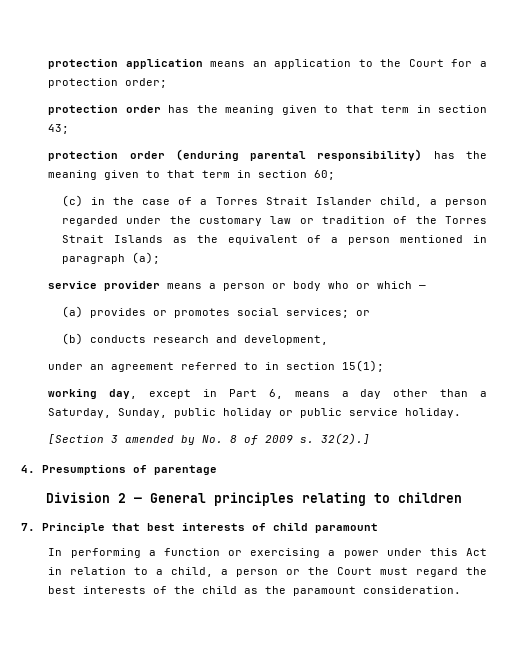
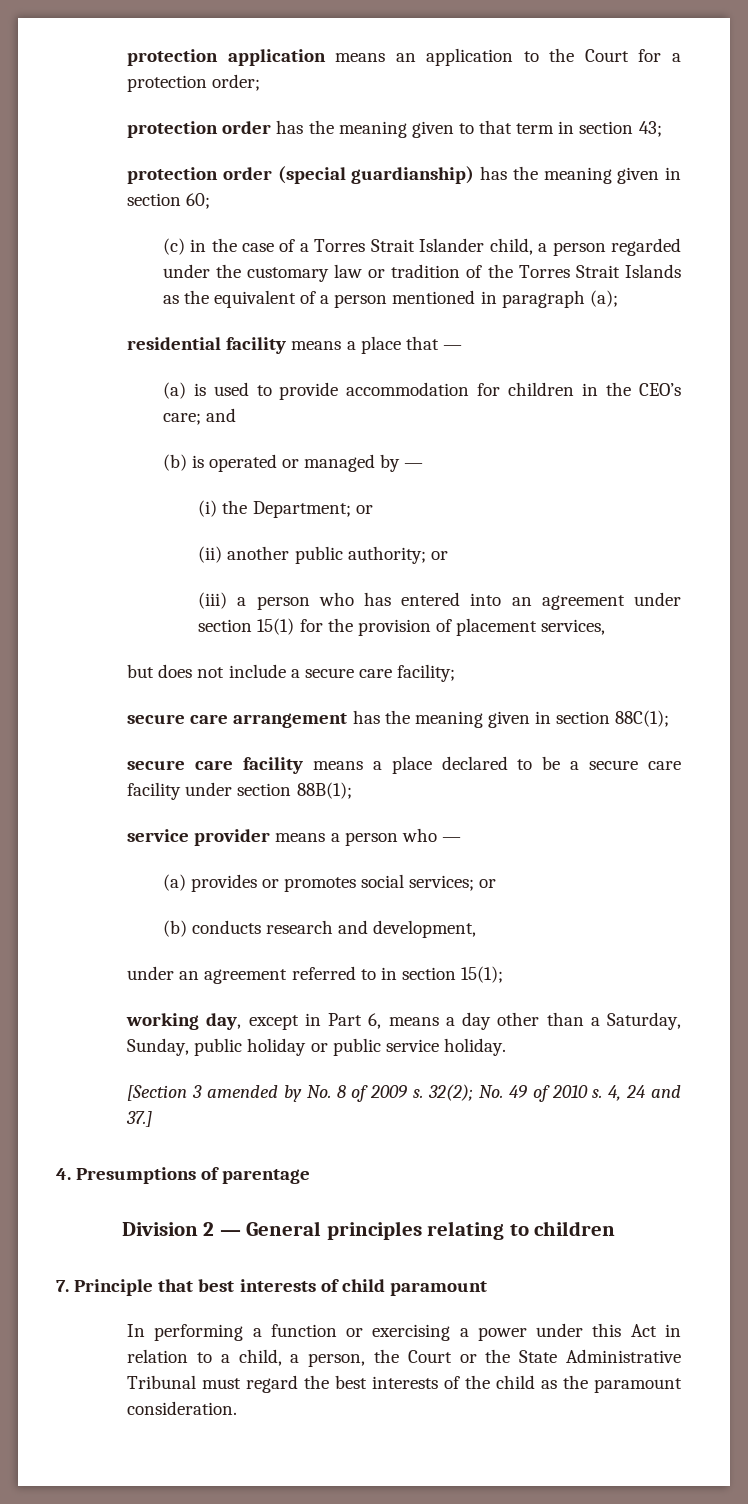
- protection order (enduring parental responsibility) has the meaning given to that term in section 60;
+ protection order (special guardianship) has the meaning given in section 60;
+ residential facility means a place that —
+ (a) is used to provide accommodation for children in the CEO’s care; and
+ (b) is operated or managed by —
+ (i) the Department; or
+ (ii) another public authority; or
+ (iii) a person who has entered into an agreement under section 15(1) for the provision of placement services,
+ but does not include a secure care facility;
+ secure care arrangement has the meaning given in section 88C(1);
+ secure care facility means a place declared to be a secure care facility under section 88B(1);
- service provider means a person or body who or which —
+ service provider means a person who —
- 32(2).]
+ 32(2); No. 49 of 2010 s. 4, 24 and 37.]
- In performing a function or exercising a power under this Act in relation to a child, a person or the Court must regard the best interests of the child as the paramount consideration.
+ In performing a function or exercising a power under this Act in relation to a child, a person, the Court or the State Administrative Tribunal must regard the best interests of the child as the paramount consideration.

